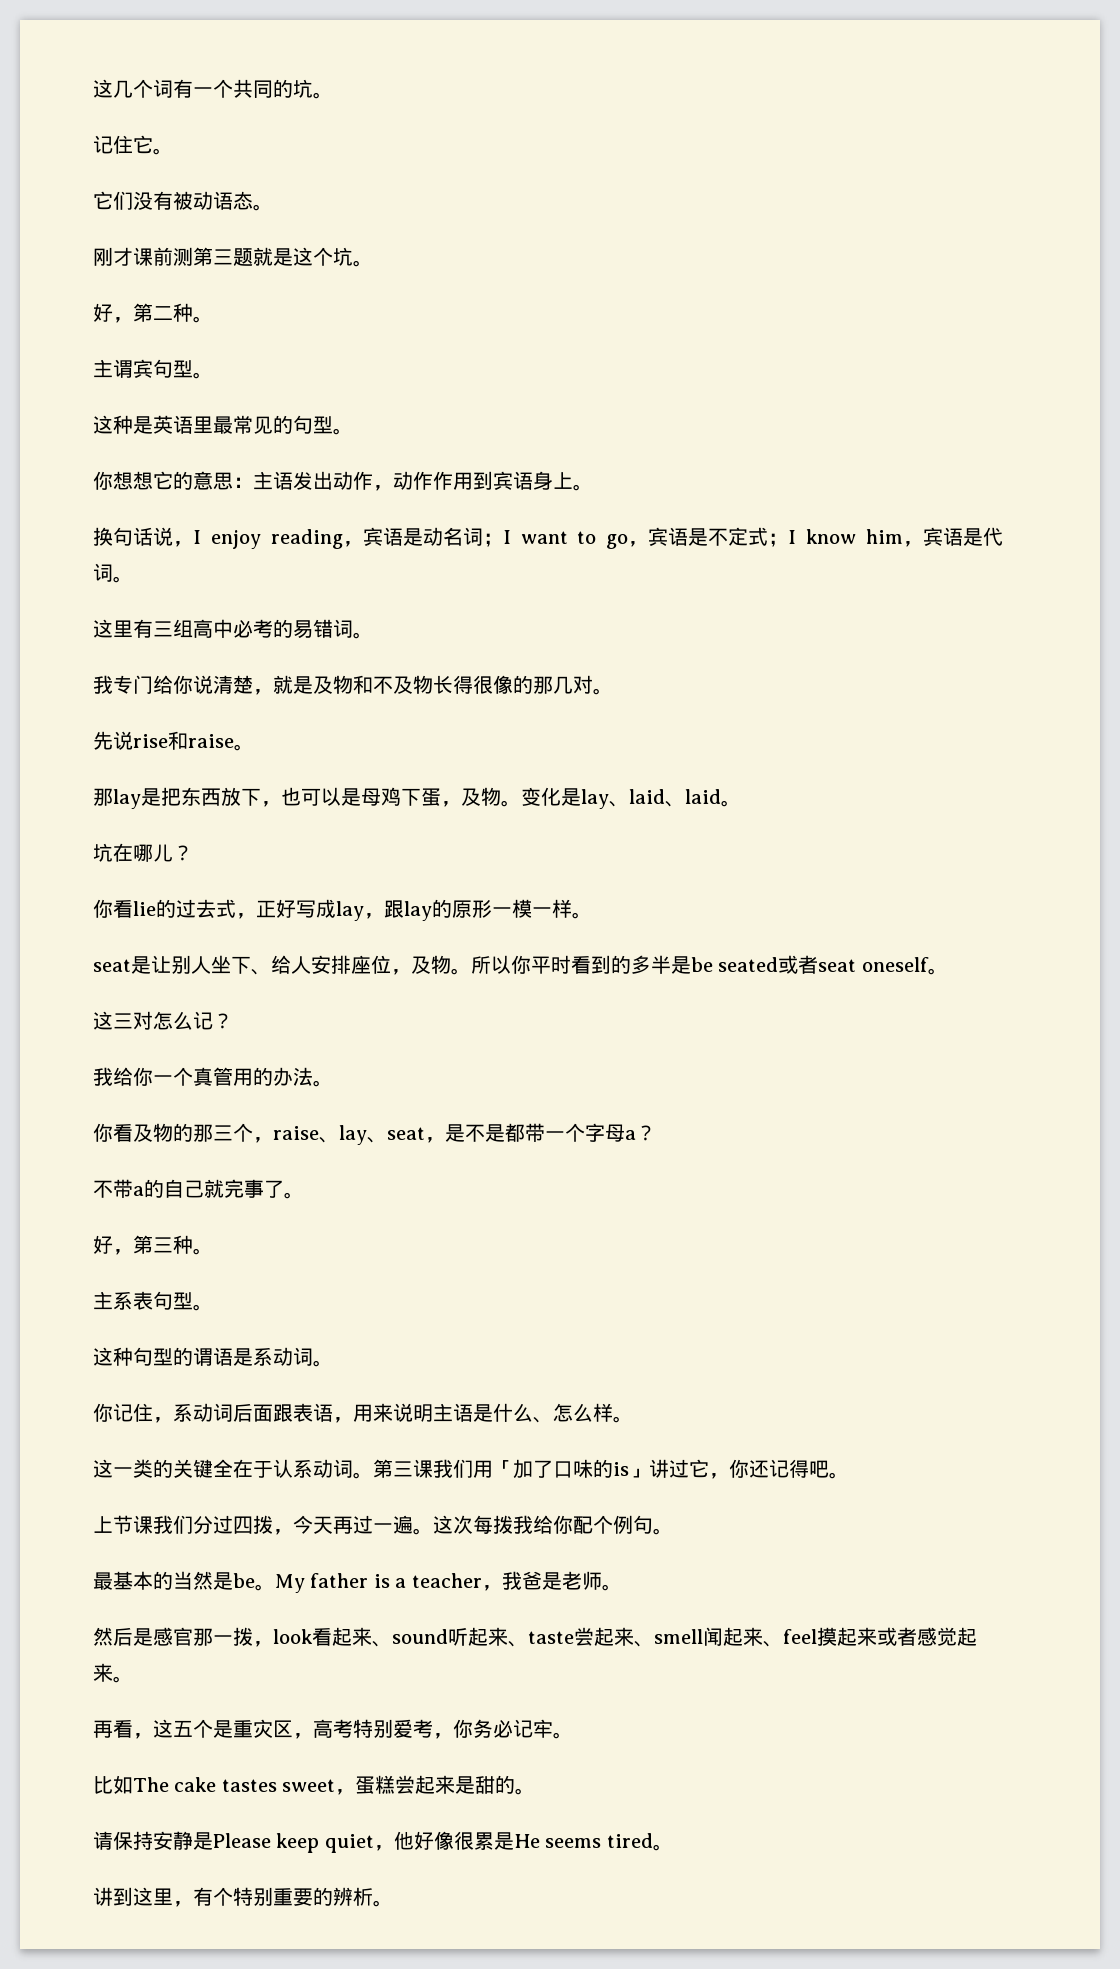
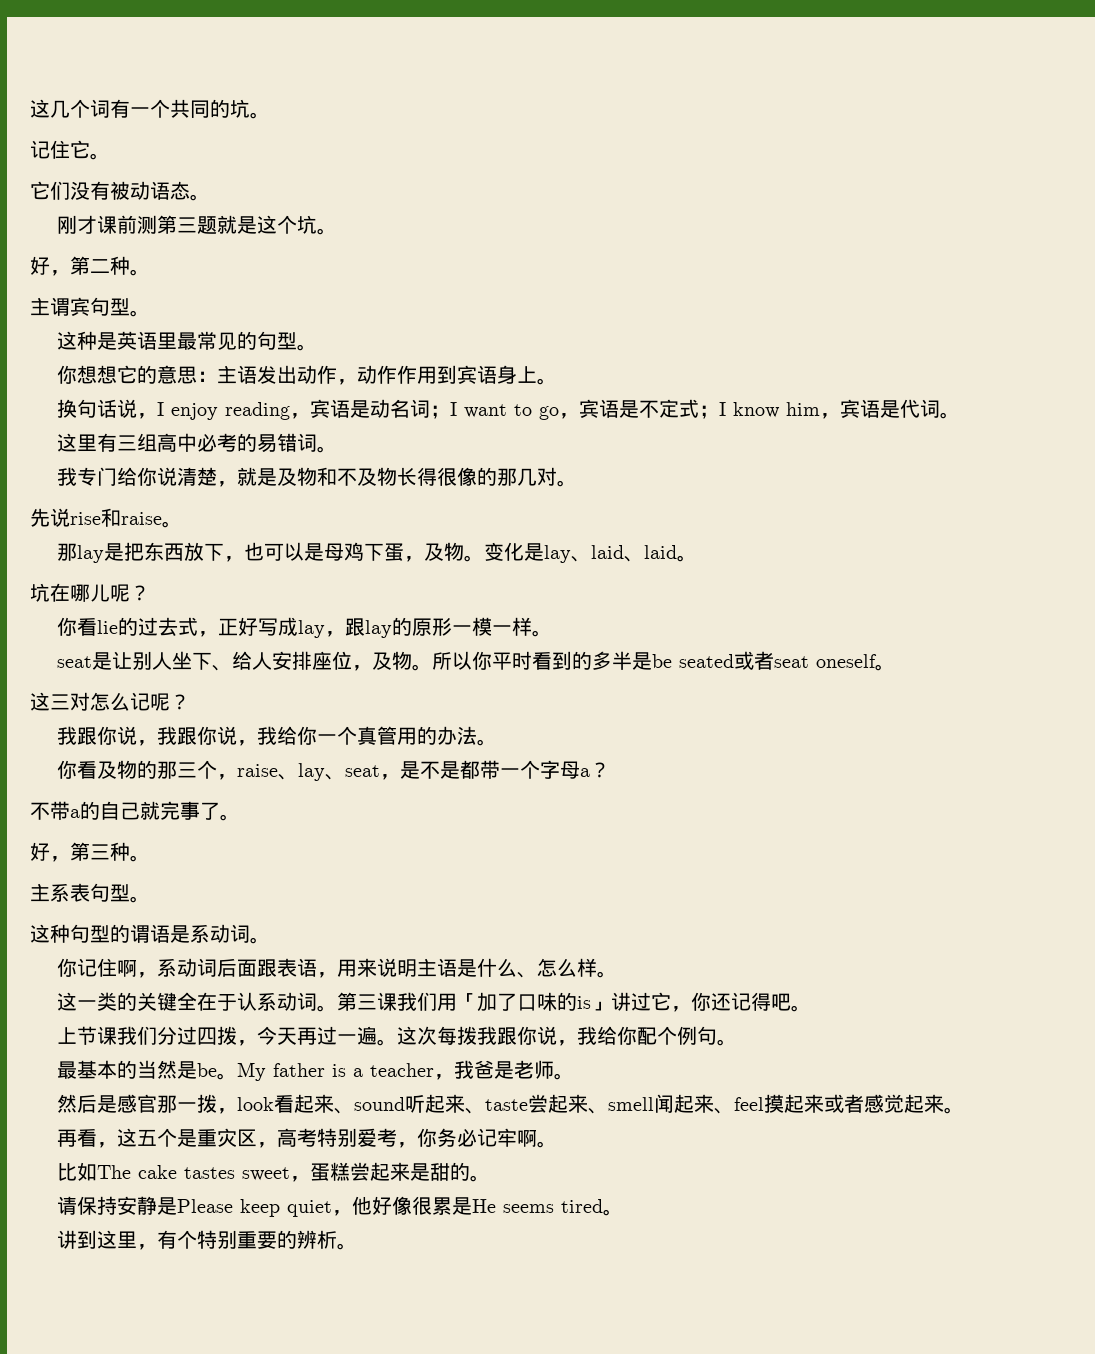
- 坑在哪儿？
+ 坑在哪儿呢？
- 这三对怎么记？
+ 这三对怎么记呢？
- 我给你一个真管用的办法。
+ 我跟你说，我跟你说，我给你一个真管用的办法。
- 你记住，系动词后面跟表语，用来说明主语是什么、怎么样。
+ 你记住啊，系动词后面跟表语，用来说明主语是什么、怎么样。
- 这次每拨我给你配个例句。
+ 这次每拨我跟你说，我给你配个例句。
- 再看，这五个是重灾区，高考特别爱考，你务必记牢。
+ 再看，这五个是重灾区，高考特别爱考，你务必记牢啊。

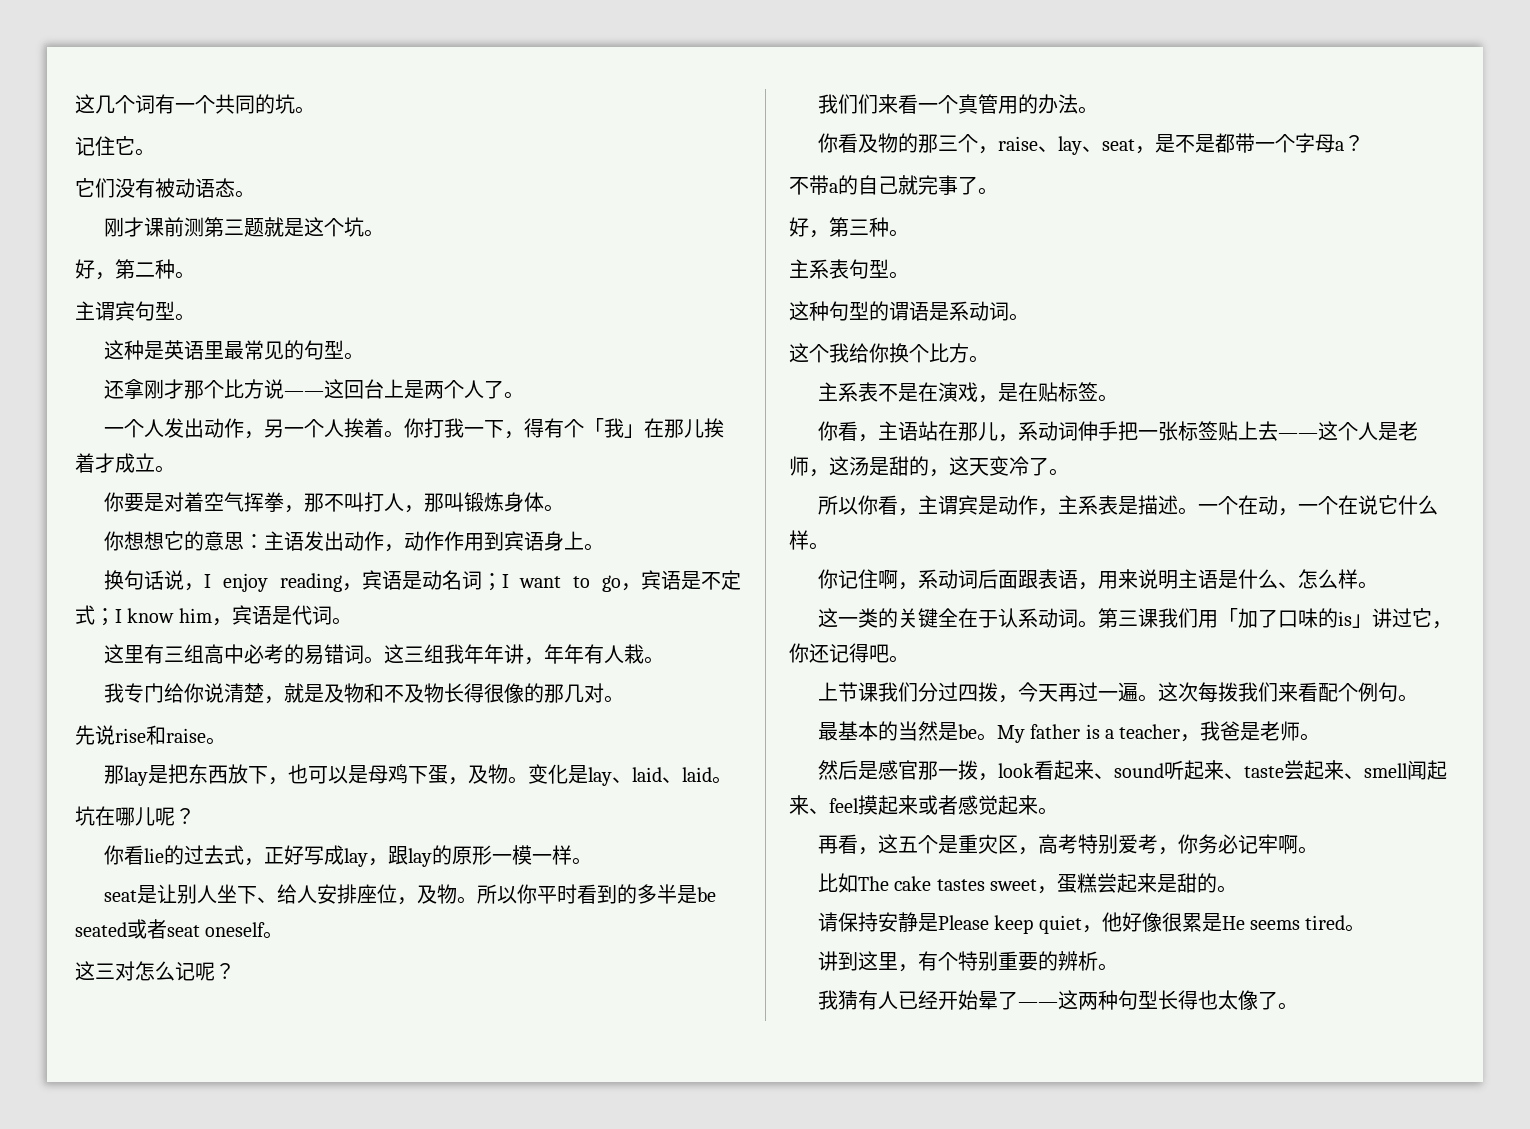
+ 还拿刚才那个比方说——这回台上是两个人了。
+ 一个人发出动作，另一个人挨着。你打我一下，得有个「我」在那儿挨着才成立。
+ 你要是对着空气挥拳，那不叫打人，那叫锻炼身体。
+ 这三组我年年讲，年年有人栽。
- 我跟你说，我跟你说，我给你一个真管用的办法。
+ 我们们来看一个真管用的办法。
+ 这个我给你换个比方。
+ 主系表不是在演戏，是在贴标签。
+ 你看，主语站在那儿，系动词伸手把一张标签贴上去——这个人是老师，这汤是甜的，这天变冷了。
+ 所以你看，主谓宾是动作，主系表是描述。一个在动，一个在说它什么样。
- 这次每拨我跟你说，我给你配个例句。
+ 这次每拨我们来看配个例句。
+ 我猜有人已经开始晕了——这两种句型长得也太像了。

